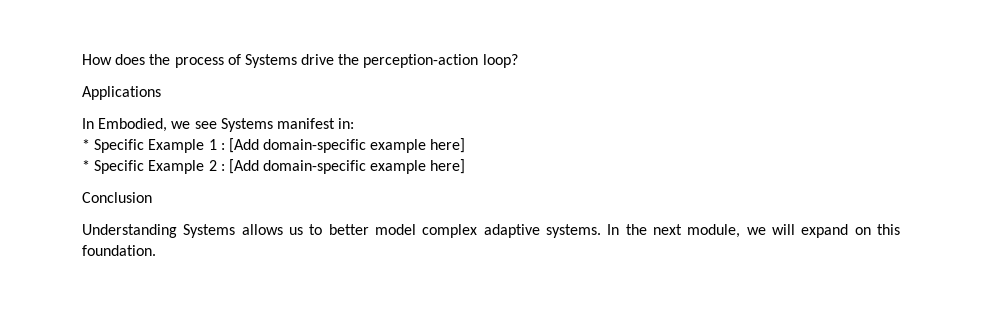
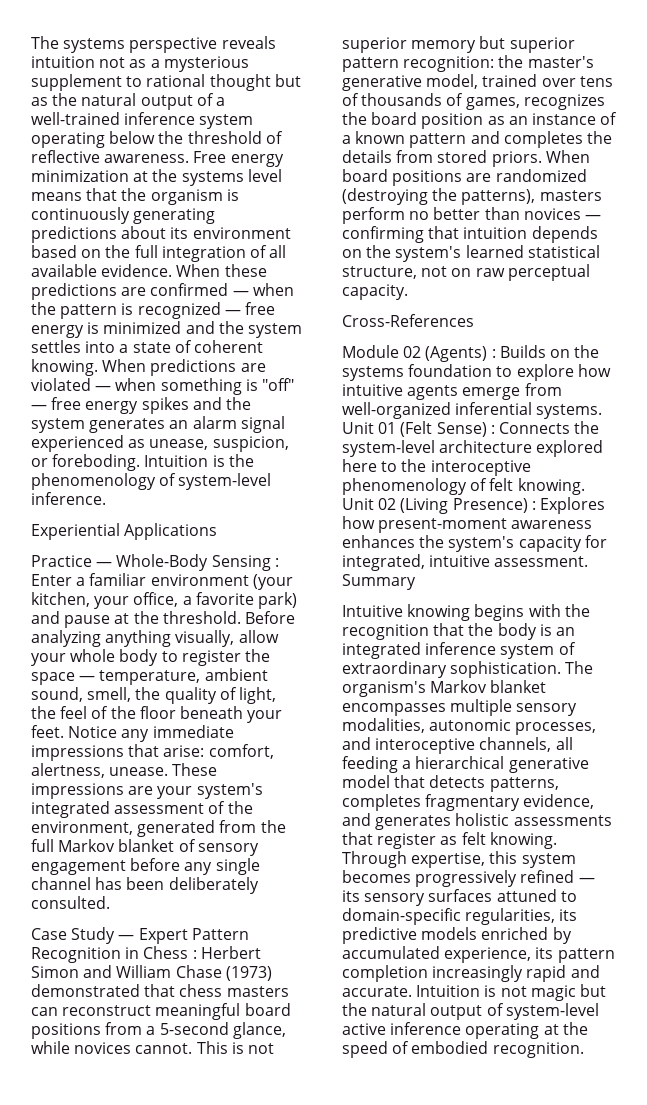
- How does the process of Systems drive the perception-action loop?
- Applications
- In Embodied, we see Systems manifest in:
- * Specific Example 1 : [Add domain-specific example here]
- * Specific Example 2 : [Add domain-specific example here]
- Conclusion
- Understanding Systems allows us to better model complex adaptive systems. In the next module, we will expand on this foundation.
+ The systems perspective reveals intuition not as a mysterious supplement to rational thought but as the natural output of a well-trained inference system operating below the threshold of reflective awareness. Free energy minimization at the systems level means that the organism is continuously generating predictions about its environment based on the full integration of all available evidence. When these predictions are confirmed — when the pattern is recognized — free energy is minimized and the system settles into a state of coherent knowing. When predictions are violated — when something is "off" — free energy spikes and the system generates an alarm signal experienced as unease, suspicion, or foreboding. Intuition is the phenomenology of system-level inference.
+ Experiential Applications
+ Practice — Whole-Body Sensing : Enter a familiar environment (your kitchen, your office, a favorite park) and pause at the threshold. Before analyzing anything visually, allow your whole body to register the space — temperature, ambient sound, smell, the quality of light, the feel of the floor beneath your feet. Notice any immediate impressions that arise: comfort, alertness, unease. These impressions are your system's integrated assessment of the environment, generated from the full Markov blanket of sensory engagement before any single channel has been deliberately consulted.
+ Case Study — Expert Pattern Recognition in Chess : Herbert Simon and William Chase (1973) demonstrated that chess masters can reconstruct meaningful board positions from a 5-second glance, while novices cannot. This is not superior memory but superior pattern recognition: the master's generative model, trained over tens of thousands of games, recognizes the board position as an instance of a known pattern and completes the details from stored priors. When board positions are randomized (destroying the patterns), masters perform no better than novices — confirming that intuition depends on the system's learned statistical structure, not on raw perceptual capacity.
+ Cross-References
+ Module 02 (Agents) : Builds on the systems foundation to explore how intuitive agents emerge from well-organized inferential systems. Unit 01 (Felt Sense) : Connects the system-level architecture explored here to the interoceptive phenomenology of felt knowing. Unit 02 (Living Presence) : Explores how present-moment awareness enhances the system's capacity for integrated, intuitive assessment. Summary
+ Intuitive knowing begins with the recognition that the body is an integrated inference system of extraordinary sophistication. The organism's Markov blanket encompasses multiple sensory modalities, autonomic processes, and interoceptive channels, all feeding a hierarchical generative model that detects patterns, completes fragmentary evidence, and generates holistic assessments that register as felt knowing. Through expertise, this system becomes progressively refined — its sensory surfaces attuned to domain-specific regularities, its predictive models enriched by accumulated experience, its pattern completion increasingly rapid and accurate. Intuition is not magic but the natural output of system-level active inference operating at the speed of embodied recognition.

